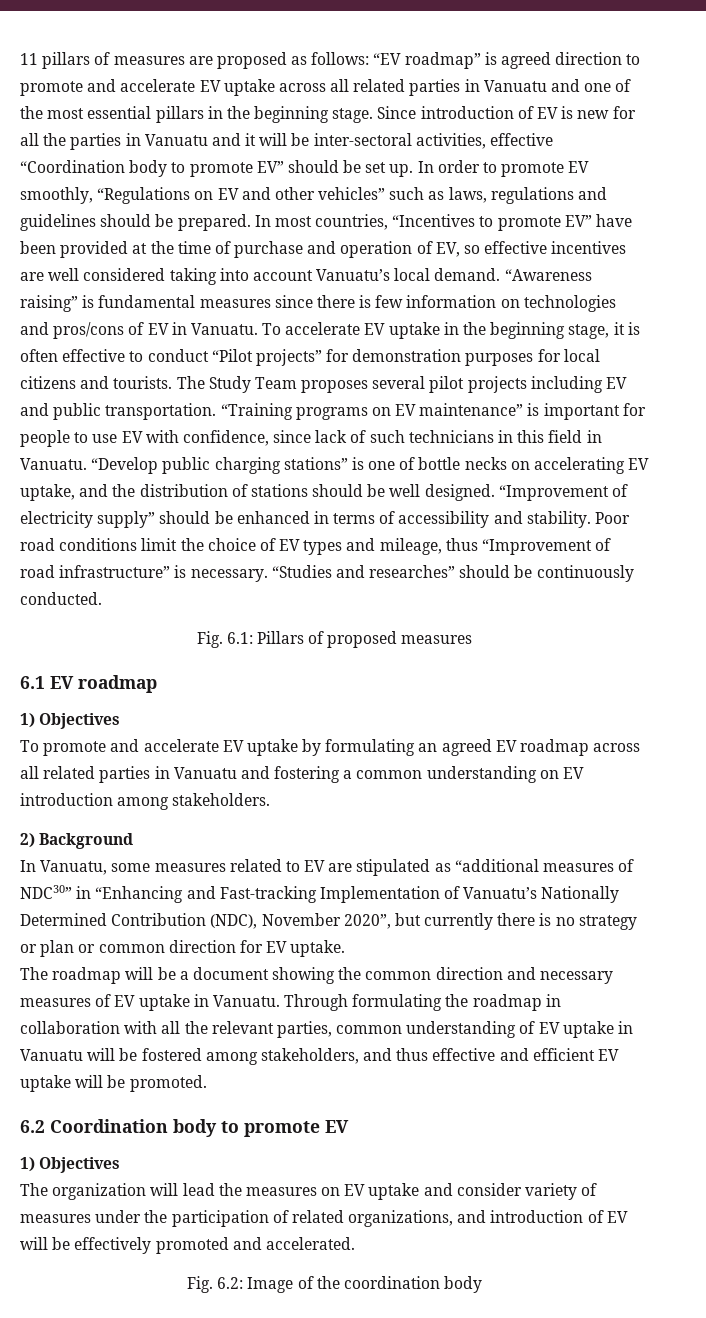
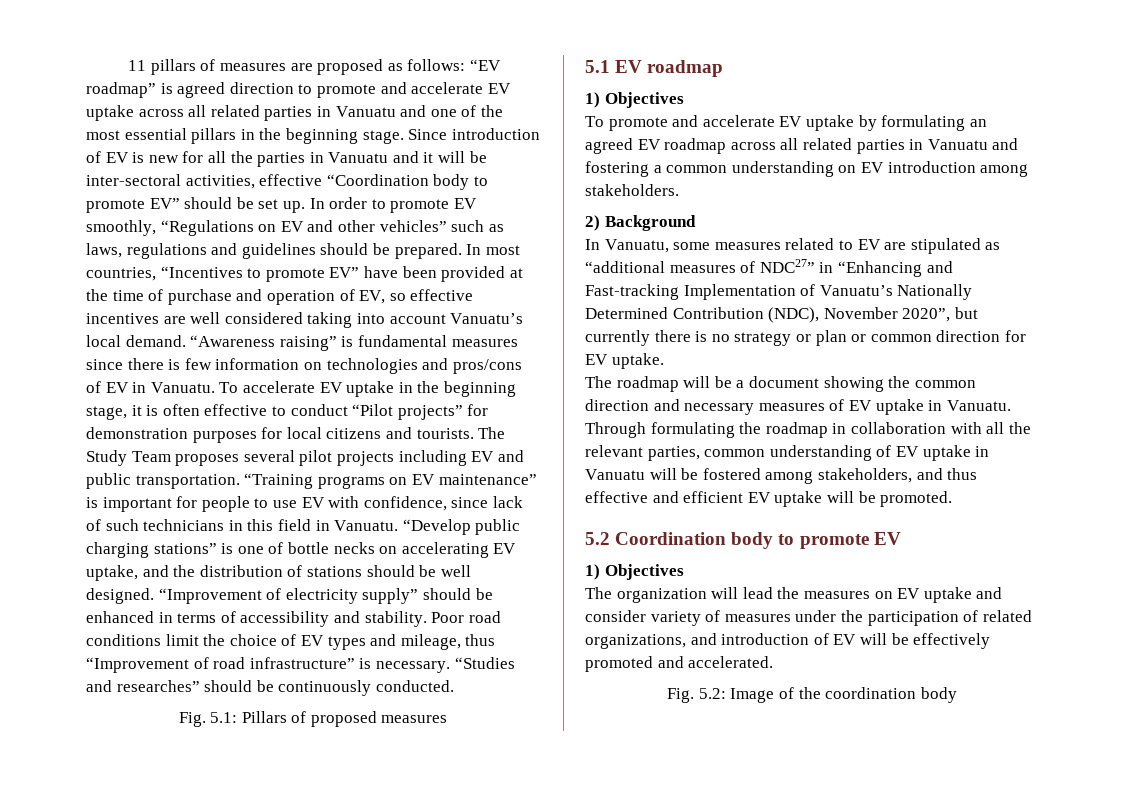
- Fig. 6.1: Pillars of proposed measures
+ Fig. 5.1: Pillars of proposed measures
- 6.1 EV roadmap
+ 5.1 EV roadmap
- In Vanuatu, some measures related to EV are stipulated as “additional measures of NDC30” in “Enhancing and Fast-tracking Implementation of Vanuatu’s Nationally Determined Contribution (NDC), November 2020”, but currently there is no strategy or plan or common direction for EV uptake.
+ In Vanuatu, some measures related to EV are stipulated as “additional measures of NDC27” in “Enhancing and Fast-tracking Implementation of Vanuatu’s Nationally Determined Contribution (NDC), November 2020”, but currently there is no strategy or plan or common direction for EV uptake.
- 6.2 Coordination body to promote EV
+ 5.2 Coordination body to promote EV
- Fig. 6.2: Image of the coordination body
+ Fig. 5.2: Image of the coordination body

